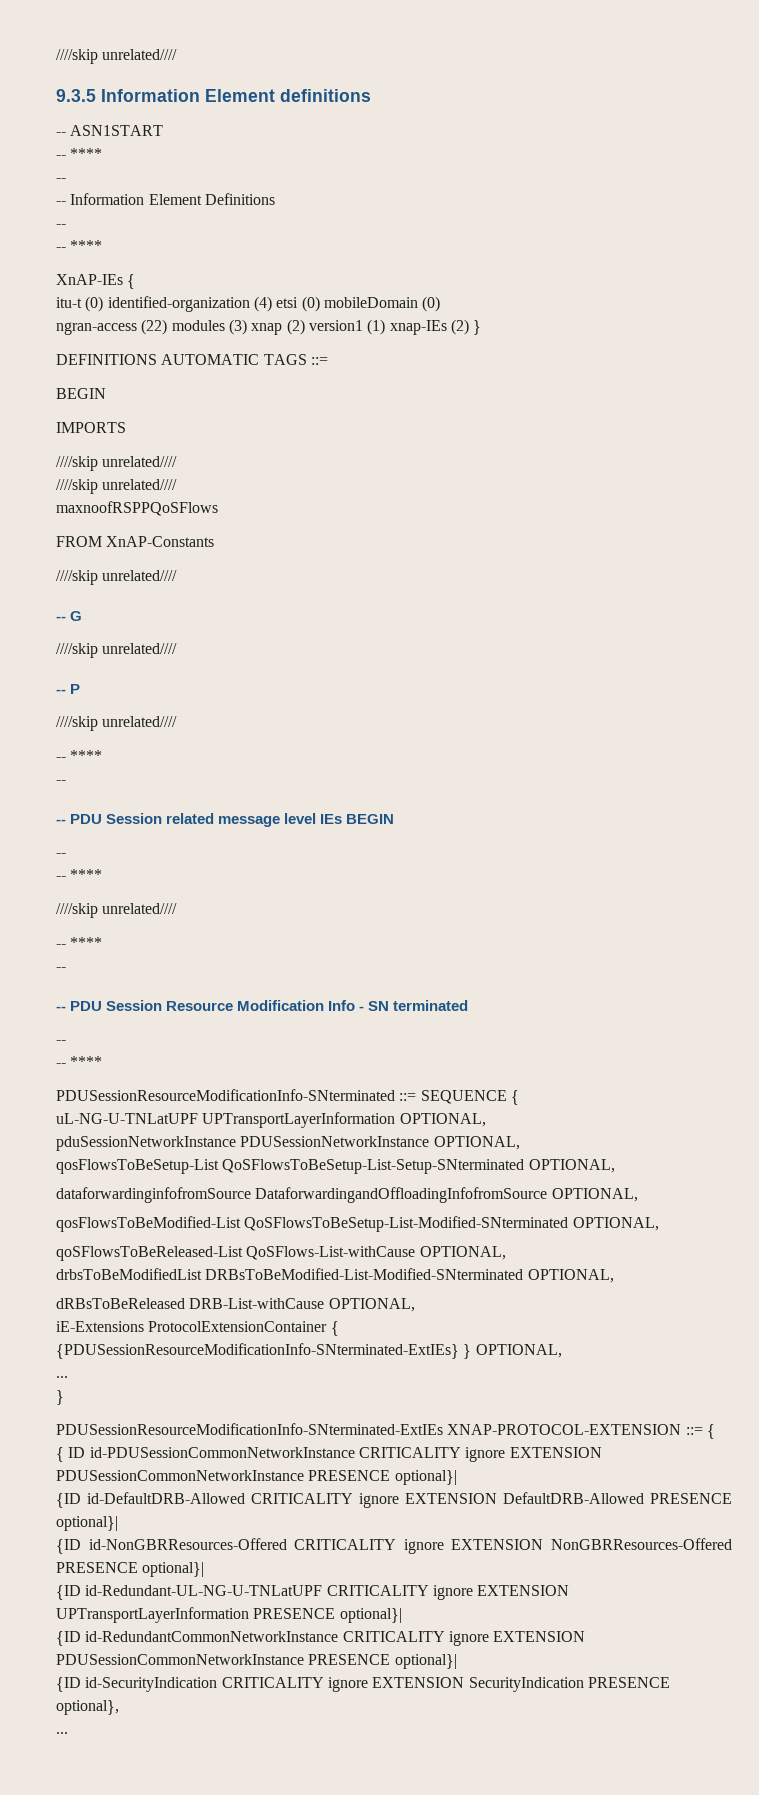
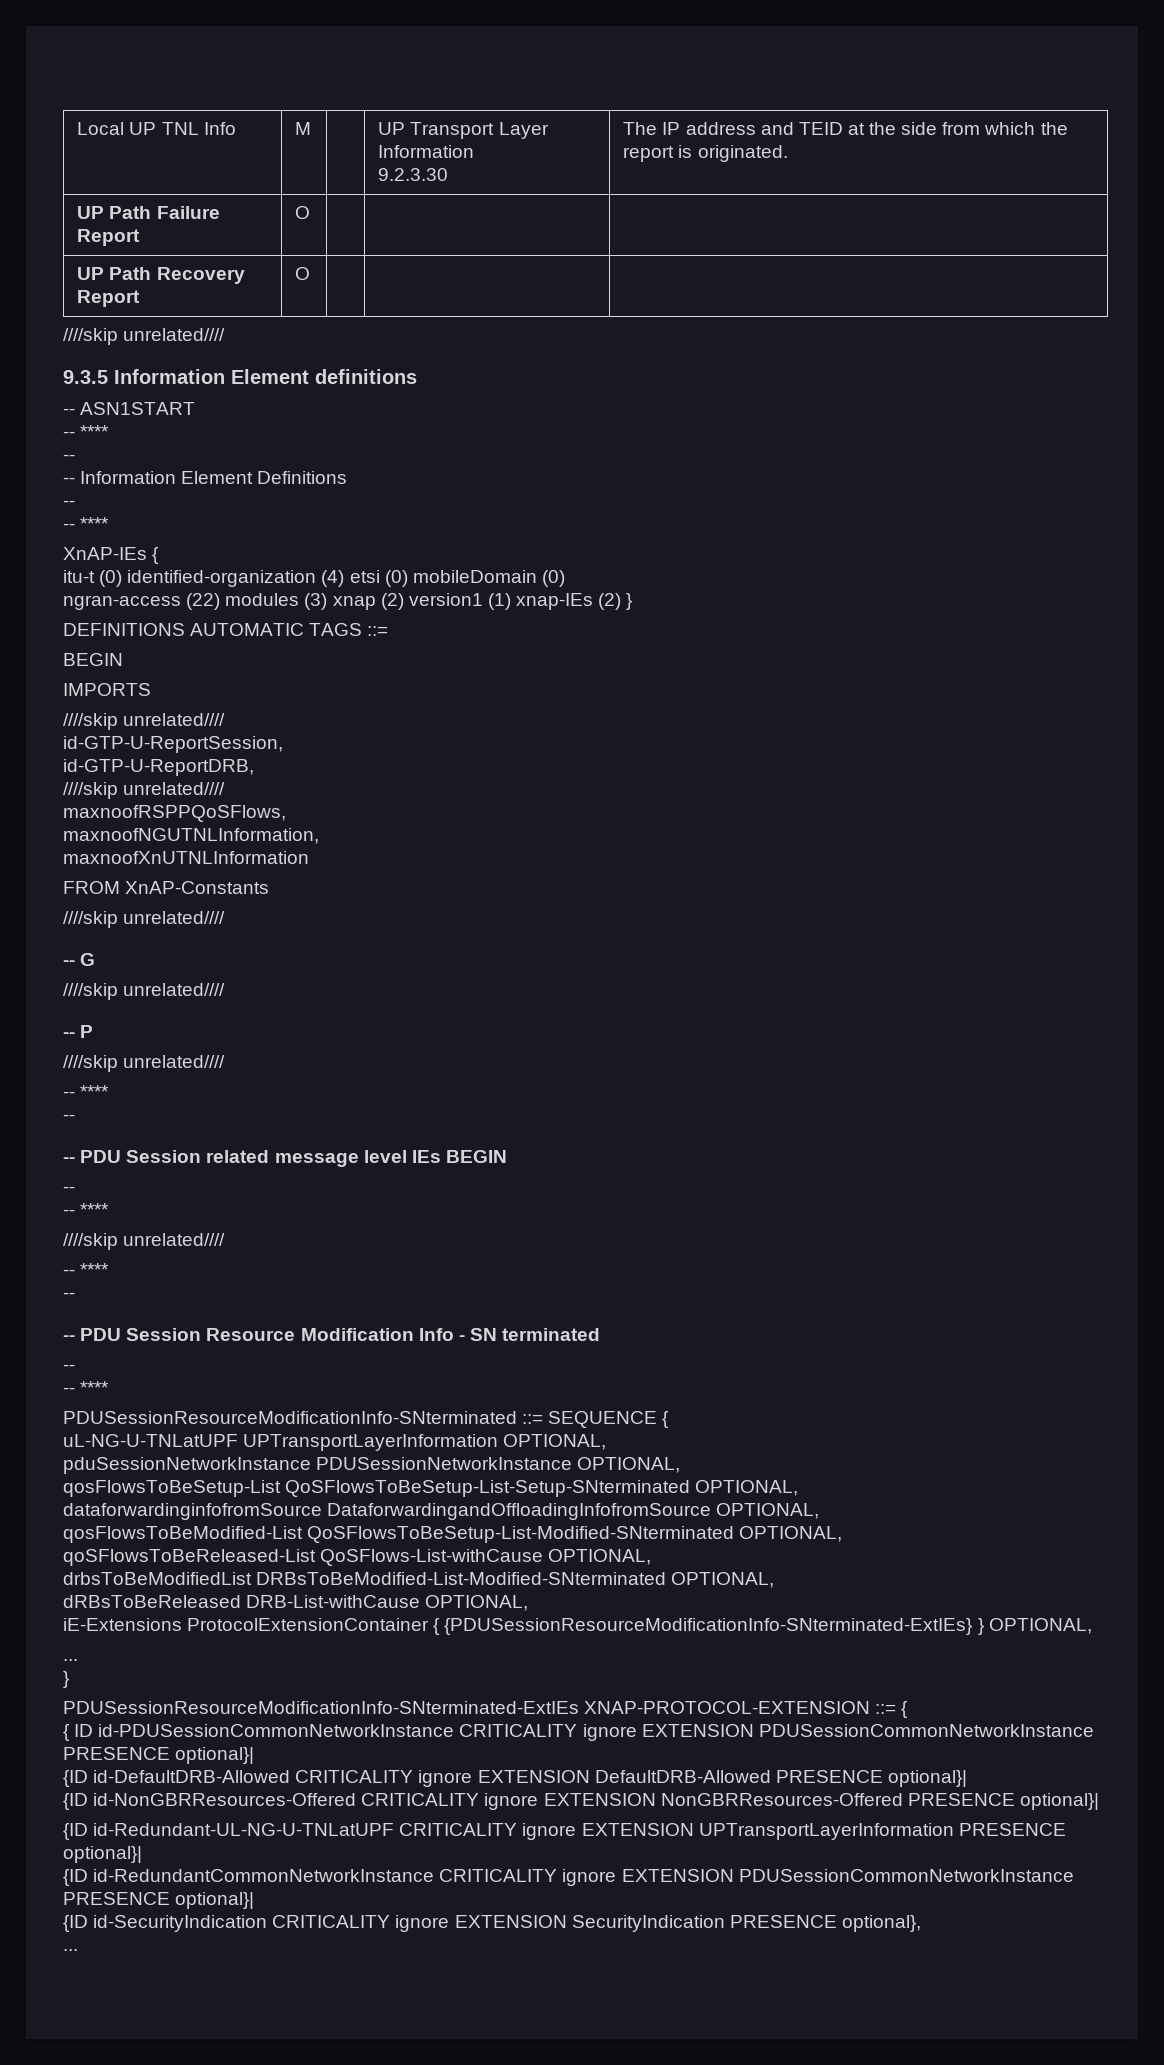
+ Local UP TNL Info | M | | UP Transport Layer Information
+ 9.2.3.30 | The IP address and TEID at the side from which the report is originated.
+ UP Path Failure Report | O | | |
+ UP Path Recovery Report | O | | |
  IMPORTS
  ////skip unrelated////
+ id-GTP-U-ReportSession,
+ id-GTP-U-ReportDRB,
  ////skip unrelated////
- maxnoofRSPPQoSFlows
+ maxnoofRSPPQoSFlows,
+ maxnoofNGUTNLInformation,
+ maxnoofXnUTNLInformation

